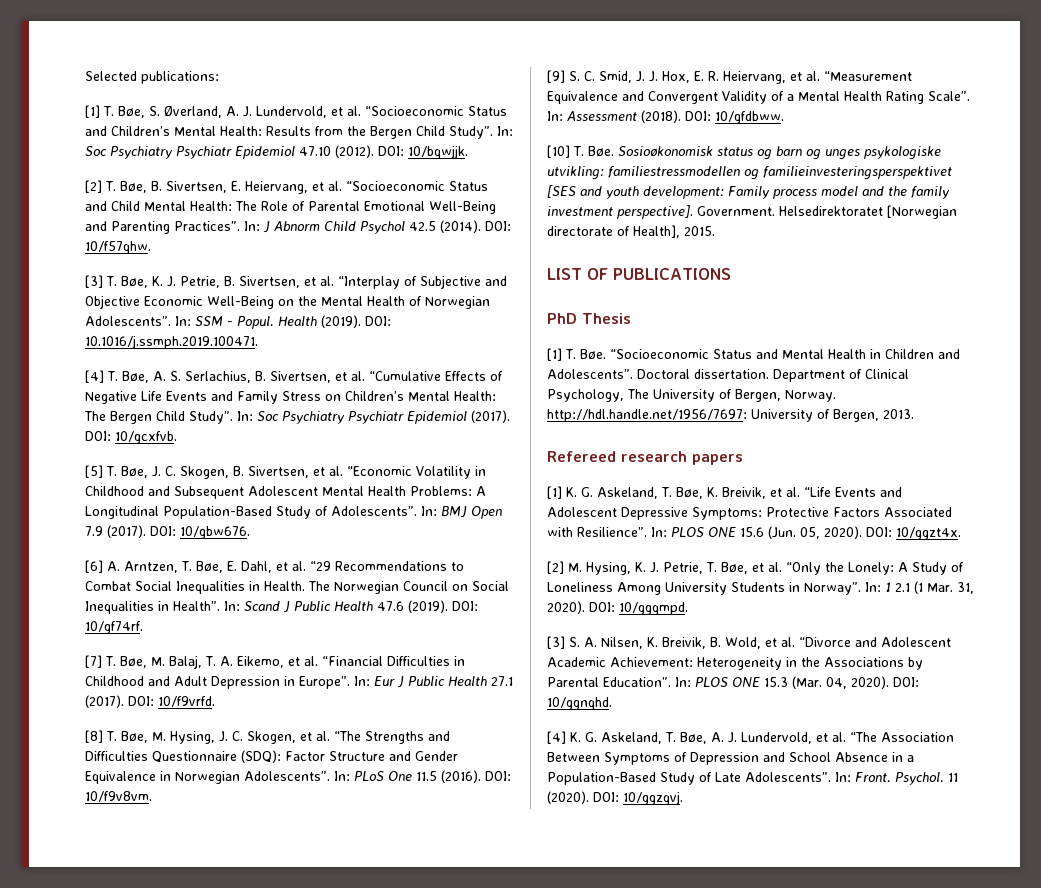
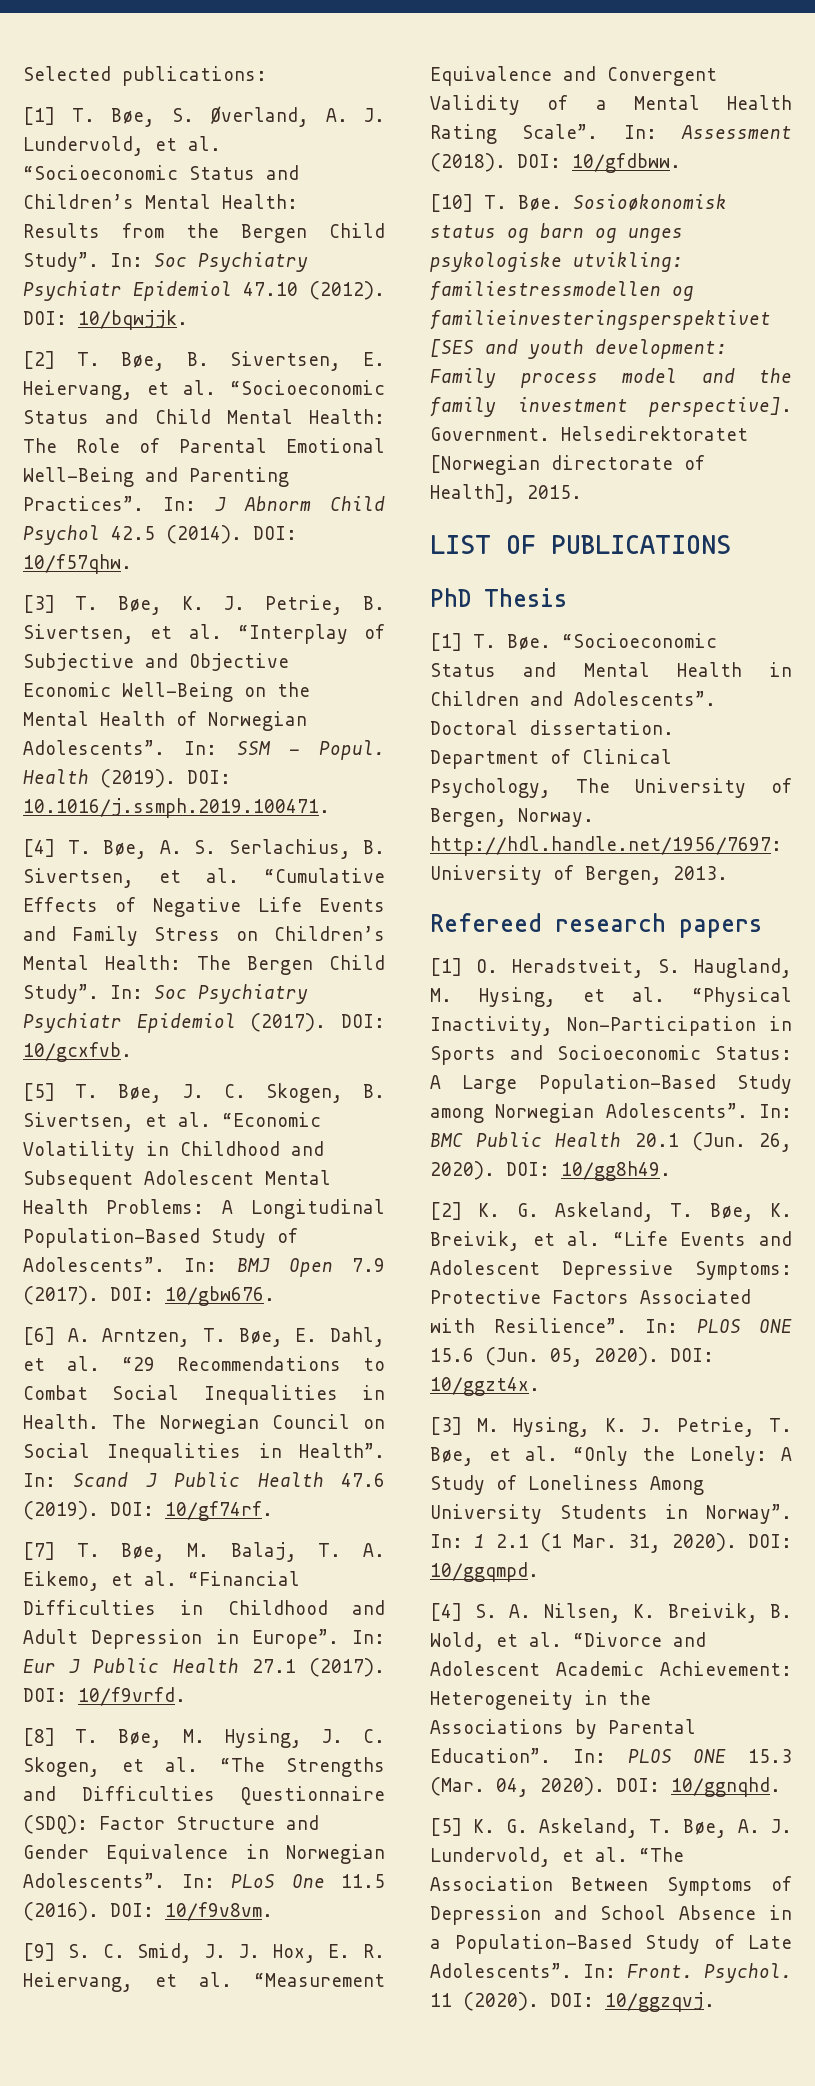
- [1] K. G. Askeland, T. Bøe, K. Breivik, et al. “Life Events and Adolescent Depressive Symptoms: Protective Factors Associated with Resilience”.
+ [1] O. Heradstveit, S. Haugland, M. Hysing, et al. “Physical Inactivity, Non-Participation in Sports and Socioeconomic Status: A Large Population-Based Study among Norwegian Adolescents”. In: BMC Public Health 20.1 (Jun. 26, 2020). DOI: 10/gg8h49.
+ [2] K. G. Askeland, T. Bøe, K. Breivik, et al. “Life Events and Adolescent Depressive Symptoms: Protective Factors Associated with Resilience”.
- [2] M. Hysing, K. J. Petrie, T. Bøe, et al. “Only the Lonely: A Study of Loneliness Among University Students in Norway”.
+ [3] M. Hysing, K. J. Petrie, T. Bøe, et al. “Only the Lonely: A Study of Loneliness Among University Students in Norway”.
- [3] S. A. Nilsen, K. Breivik, B. Wold, et al. “Divorce and Adolescent Academic Achievement: Heterogeneity in the Associations by Parental Education”.
+ [4] S. A. Nilsen, K. Breivik, B. Wold, et al. “Divorce and Adolescent Academic Achievement: Heterogeneity in the Associations by Parental Education”.
- [4] K. G. Askeland, T. Bøe, A. J. Lundervold, et al. “The Association Between Symptoms of Depression and School Absence in a Population-Based Study of Late Adolescents”.
+ [5] K. G. Askeland, T. Bøe, A. J. Lundervold, et al. “The Association Between Symptoms of Depression and School Absence in a Population-Based Study of Late Adolescents”.

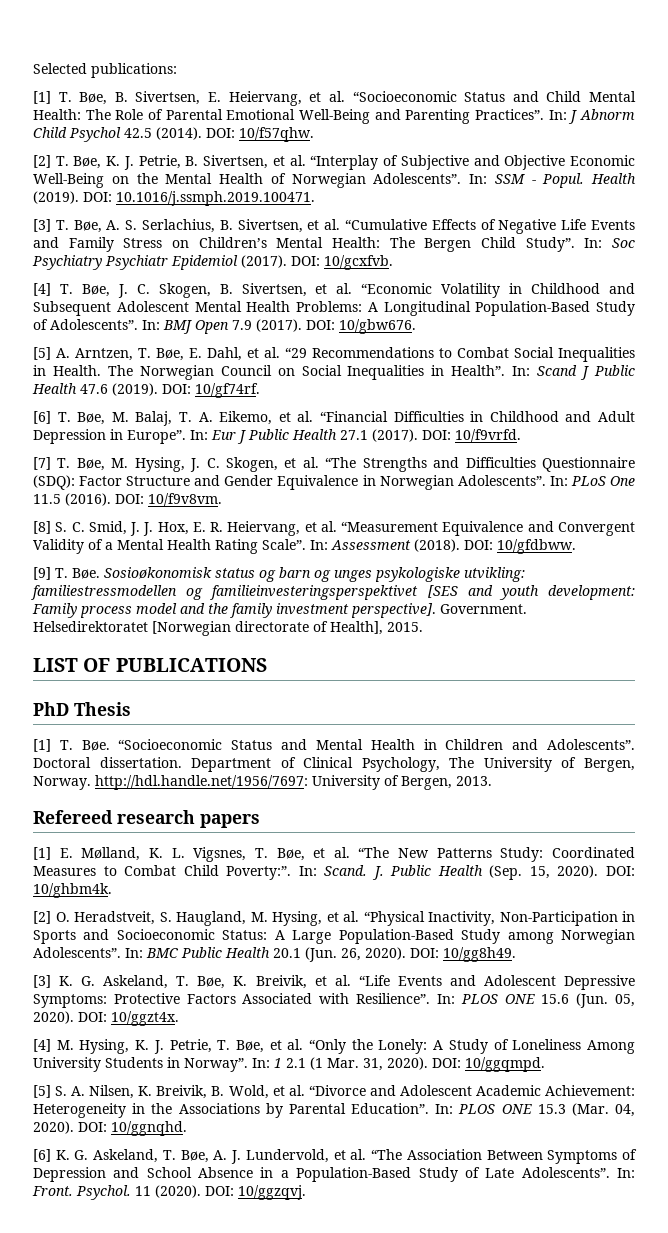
- [1] T. Bøe, S. Øverland, A. J. Lundervold, et al. “Socioeconomic Status and Children’s Mental Health: Results from the Bergen Child Study”. In: Soc Psychiatry Psychiatr Epidemiol 47.10 (2012). DOI: 10/bqwjjk.
- [2] T. Bøe, B. Sivertsen, E. Heiervang, et al. “Socioeconomic Status and Child Mental Health: The Role of Parental Emotional Well-Being and Parenting Practices”.
+ [1] T. Bøe, B. Sivertsen, E. Heiervang, et al. “Socioeconomic Status and Child Mental Health: The Role of Parental Emotional Well-Being and Parenting Practices”.
- [3] T. Bøe, K. J. Petrie, B. Sivertsen, et al. “Interplay of Subjective and Objective Economic Well-Being on the Mental Health of Norwegian Adolescents”.
+ [2] T. Bøe, K. J. Petrie, B. Sivertsen, et al. “Interplay of Subjective and Objective Economic Well-Being on the Mental Health of Norwegian Adolescents”.
- [4] T. Bøe, A. S. Serlachius, B. Sivertsen, et al. “Cumulative Effects of Negative Life Events and Family Stress on Children’s Mental Health: The Bergen Child Study”.
+ [3] T. Bøe, A. S. Serlachius, B. Sivertsen, et al. “Cumulative Effects of Negative Life Events and Family Stress on Children’s Mental Health: The Bergen Child Study”.
- [5] T. Bøe, J. C. Skogen, B. Sivertsen, et al. “Economic Volatility in Childhood and Subsequent Adolescent Mental Health Problems: A Longitudinal Population-Based Study of Adolescents”.
+ [4] T. Bøe, J. C. Skogen, B. Sivertsen, et al. “Economic Volatility in Childhood and Subsequent Adolescent Mental Health Problems: A Longitudinal Population-Based Study of Adolescents”.
- [6] A. Arntzen, T. Bøe, E. Dahl, et al. “29 Recommendations to Combat Social Inequalities in Health.
+ [5] A. Arntzen, T. Bøe, E. Dahl, et al. “29 Recommendations to Combat Social Inequalities in Health.
- [7] T. Bøe, M. Balaj, T. A. Eikemo, et al. “Financial Difficulties in Childhood and Adult Depression in Europe”.
+ [6] T. Bøe, M. Balaj, T. A. Eikemo, et al. “Financial Difficulties in Childhood and Adult Depression in Europe”.
- [8] T. Bøe, M. Hysing, J. C. Skogen, et al. “The Strengths and Difficulties Questionnaire (SDQ): Factor Structure and Gender Equivalence in Norwegian Adolescents”.
+ [7] T. Bøe, M. Hysing, J. C. Skogen, et al. “The Strengths and Difficulties Questionnaire (SDQ): Factor Structure and Gender Equivalence in Norwegian Adolescents”.
- [9] S. C. Smid, J. J. Hox, E. R. Heiervang, et al. “Measurement Equivalence and Convergent Validity of a Mental Health Rating Scale”.
+ [8] S. C. Smid, J. J. Hox, E. R. Heiervang, et al. “Measurement Equivalence and Convergent Validity of a Mental Health Rating Scale”.
- [10] T. Bøe. Sosioøkonomisk status og barn og unges psykologiske utvikling: familiestressmodellen og familieinvesteringsperspektivet [SES and youth development: Family process model and the family investment perspective].
+ [9] T. Bøe. Sosioøkonomisk status og barn og unges psykologiske utvikling: familiestressmodellen og familieinvesteringsperspektivet [SES and youth development: Family process model and the family investment perspective].
- [1] O. Heradstveit, S. Haugland, M. Hysing, et al. “Physical Inactivity, Non-Participation in Sports and Socioeconomic Status: A Large Population-Based Study among Norwegian Adolescents”.
+ [1] E. Mølland, K. L. Vigsnes, T. Bøe, et al. “The New Patterns Study: Coordinated Measures to Combat Child Poverty:”. In: Scand. J. Public Health (Sep. 15, 2020). DOI: 10/ghbm4k.
+ [2] O. Heradstveit, S. Haugland, M. Hysing, et al. “Physical Inactivity, Non-Participation in Sports and Socioeconomic Status: A Large Population-Based Study among Norwegian Adolescents”.
- [2] K. G. Askeland, T. Bøe, K. Breivik, et al. “Life Events and Adolescent Depressive Symptoms: Protective Factors Associated with Resilience”.
+ [3] K. G. Askeland, T. Bøe, K. Breivik, et al. “Life Events and Adolescent Depressive Symptoms: Protective Factors Associated with Resilience”.
- [3] M. Hysing, K. J. Petrie, T. Bøe, et al. “Only the Lonely: A Study of Loneliness Among University Students in Norway”.
+ [4] M. Hysing, K. J. Petrie, T. Bøe, et al. “Only the Lonely: A Study of Loneliness Among University Students in Norway”.
- [4] S. A. Nilsen, K. Breivik, B. Wold, et al. “Divorce and Adolescent Academic Achievement: Heterogeneity in the Associations by Parental Education”.
+ [5] S. A. Nilsen, K. Breivik, B. Wold, et al. “Divorce and Adolescent Academic Achievement: Heterogeneity in the Associations by Parental Education”.
- [5] K. G. Askeland, T. Bøe, A. J. Lundervold, et al. “The Association Between Symptoms of Depression and School Absence in a Population-Based Study of Late Adolescents”.
+ [6] K. G. Askeland, T. Bøe, A. J. Lundervold, et al. “The Association Between Symptoms of Depression and School Absence in a Population-Based Study of Late Adolescents”.

